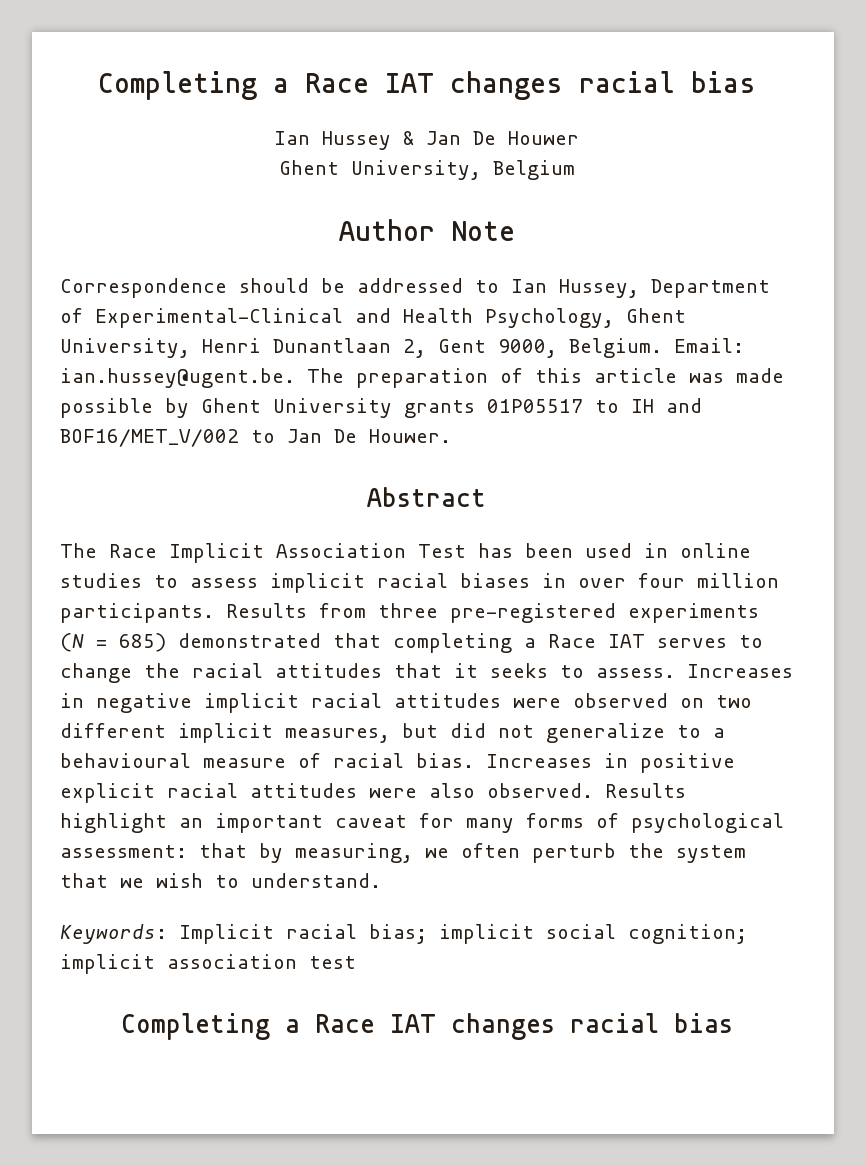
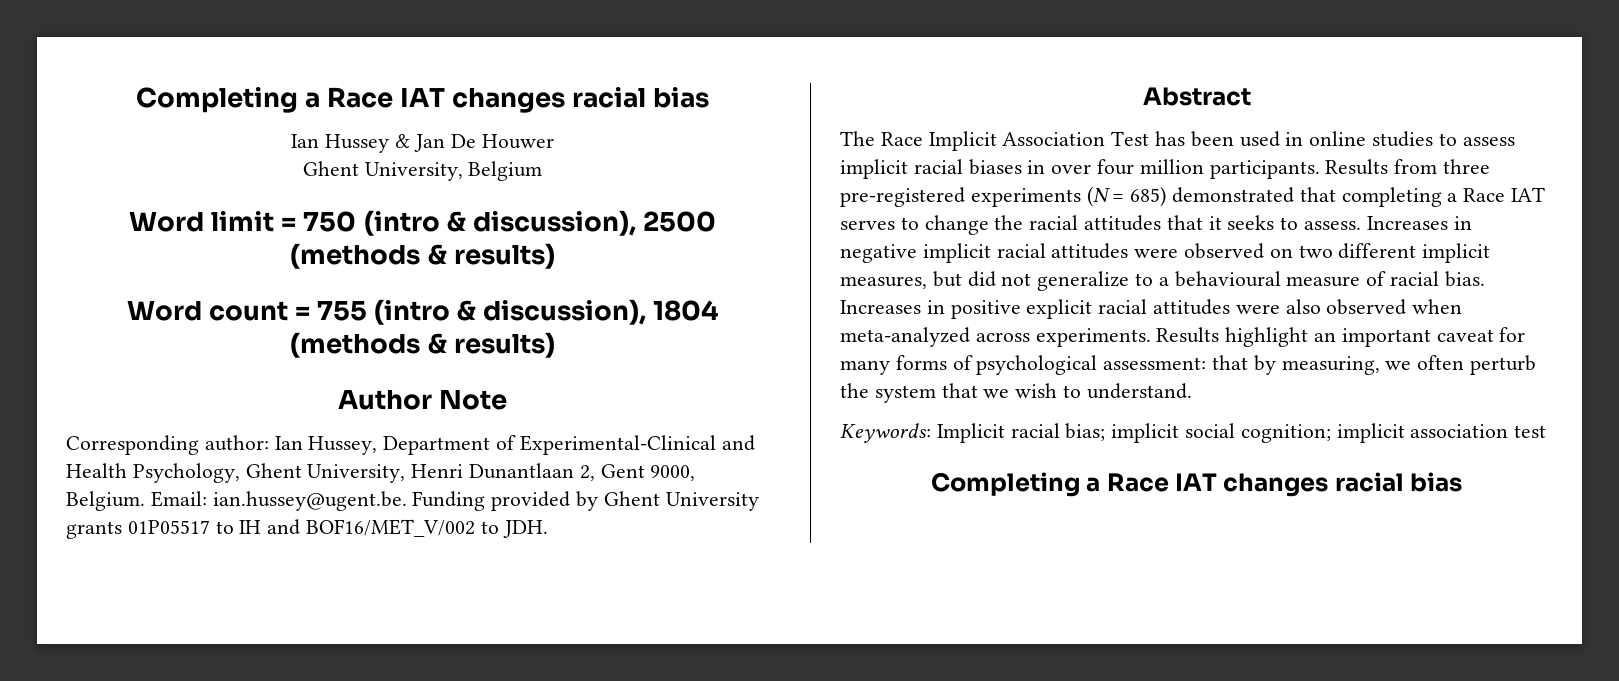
+ Word limit = 750 (intro & discussion), 2500 (methods & results)
+ Word count = 755 (intro & discussion), 1804 (methods & results)
  Author Note
- Correspondence should be addressed to Ian Hussey, Department of Experimental-Clinical and Health Psychology, Ghent University, Henri Dunantlaan 2, Gent 9000, Belgium.
+ Corresponding author: Ian Hussey, Department of Experimental-Clinical and Health Psychology, Ghent University, Henri Dunantlaan 2, Gent 9000, Belgium.
- Email: ian.hussey@ugent.be. The preparation of this article was made possible by Ghent University grants 01P05517 to IH and BOF16/MET_V/002 to Jan De Houwer.
+ Email: ian.hussey@ugent.be. Funding provided by Ghent University grants 01P05517 to IH and BOF16/MET_V/002 to JDH.
- Increases in positive explicit racial attitudes were also observed.
+ Increases in positive explicit racial attitudes were also observed when meta-analyzed across experiments.

